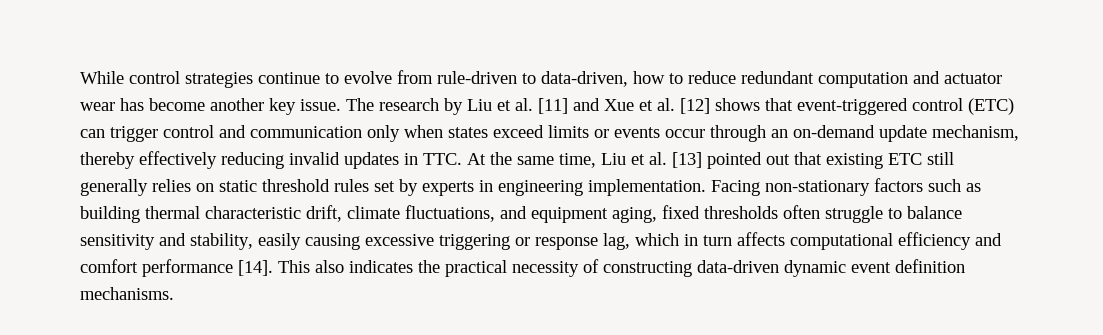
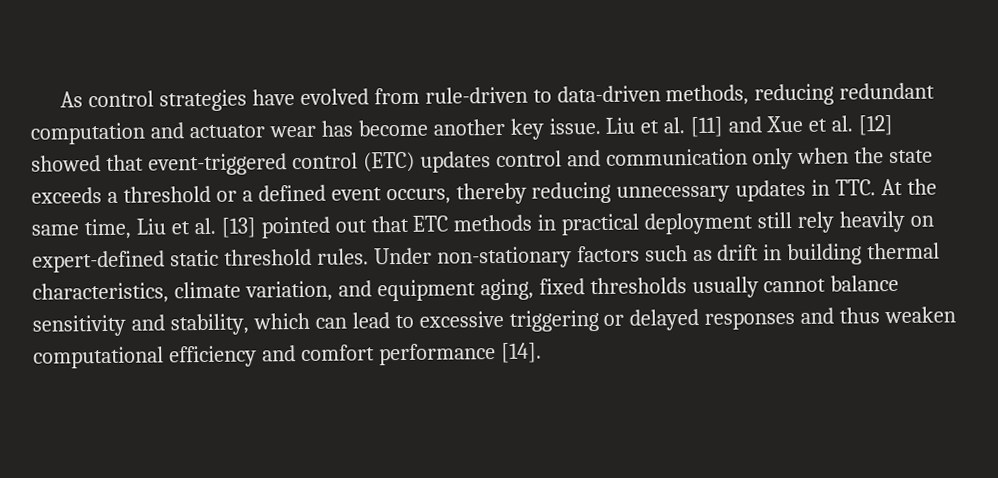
- While control strategies continue to evolve from rule-driven to data-driven, how to reduce redundant computation and actuator wear has become another key issue.
+ As control strategies have evolved from rule-driven to data-driven methods, reducing redundant computation and actuator wear has become another key issue.
- The research by Liu et al. [11] and Xue et al. [12] shows that event-triggered control (ETC) can trigger control and communication only when states exceed limits or events occur through an on-demand update mechanism, thereby effectively reducing invalid updates in TTC. At the same time, Liu et al. [13] pointed out that existing ETC still generally relies on static threshold rules set by experts in engineering implementation. Facing non-stationary factors such as building thermal characteristic drift, climate fluctuations, and equipment aging, fixed thresholds often struggle to balance sensitivity and stability, easily causing excessive triggering or response lag, which in turn affects computational efficiency and comfort performance [14]. This also indicates the practical necessity of constructing data-driven dynamic event definition mechanisms.
+ Liu et al. [11] and Xue et al. [12] showed that event-triggered control (ETC) updates control and communication only when the state exceeds a threshold or a defined event occurs, thereby reducing unnecessary updates in TTC. At the same time, Liu et al. [13] pointed out that ETC methods in practical deployment still rely heavily on expert-defined static threshold rules. Under non-stationary factors such as drift in building thermal characteristics, climate variation, and equipment aging, fixed thresholds usually cannot balance sensitivity and stability, which can lead to excessive triggering or delayed responses and thus weaken computational efficiency and comfort performance [14].

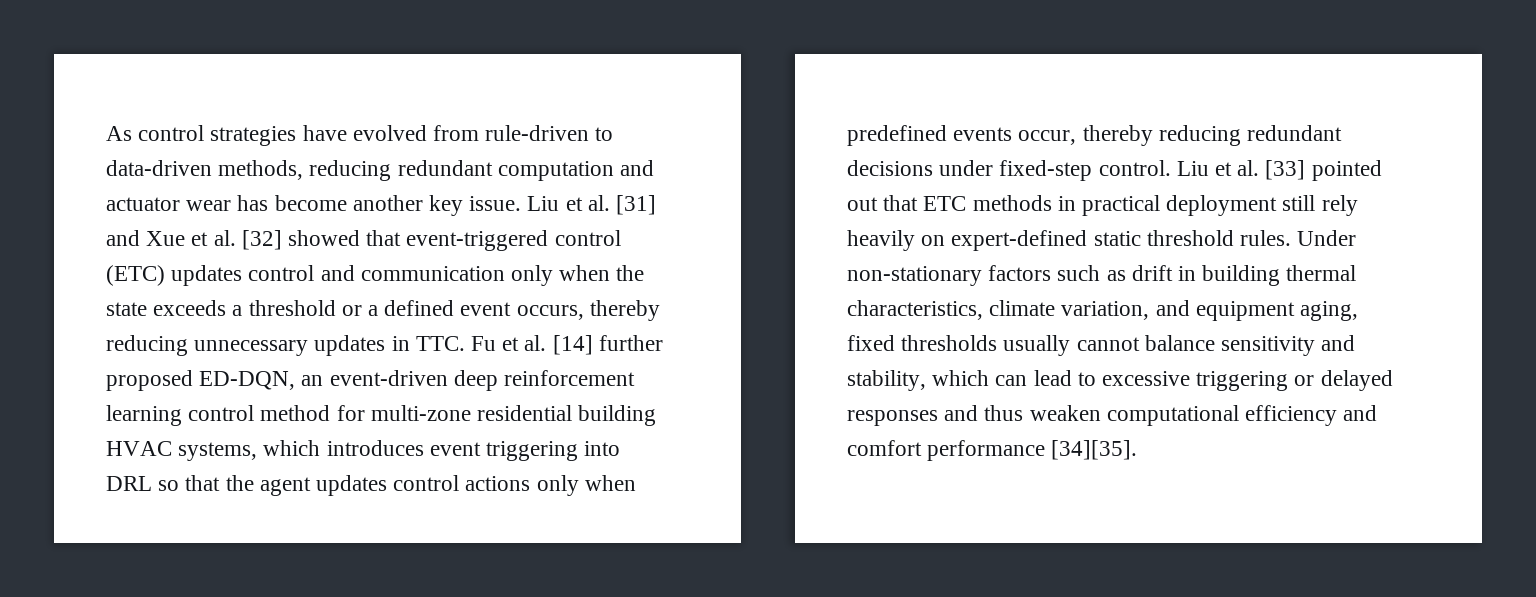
- Liu et al. [11] and Xue et al. [12] showed that event-triggered control (ETC) updates control and communication only when the state exceeds a threshold or a defined event occurs, thereby reducing unnecessary updates in TTC. At the same time, Liu et al. [13] pointed out that ETC methods in practical deployment still rely heavily on expert-defined static threshold rules.
+ Liu et al. [31] and Xue et al. [32] showed that event-triggered control (ETC) updates control and communication only when the state exceeds a threshold or a defined event occurs, thereby reducing unnecessary updates in TTC. Fu et al. [14] further proposed ED-DQN, an event-driven deep reinforcement learning control method for multi-zone residential building HVAC systems, which introduces event triggering into DRL so that the agent updates control actions only when predefined events occur, thereby reducing redundant decisions under fixed-step control. Liu et al. [33] pointed out that ETC methods in practical deployment still rely heavily on expert-defined static threshold rules.
- Under non-stationary factors such as drift in building thermal characteristics, climate variation, and equipment aging, fixed thresholds usually cannot balance sensitivity and stability, which can lead to excessive triggering or delayed responses and thus weaken computational efficiency and comfort performance [14].
+ Under non-stationary factors such as drift in building thermal characteristics, climate variation, and equipment aging, fixed thresholds usually cannot balance sensitivity and stability, which can lead to excessive triggering or delayed responses and thus weaken computational efficiency and comfort performance [34][35].

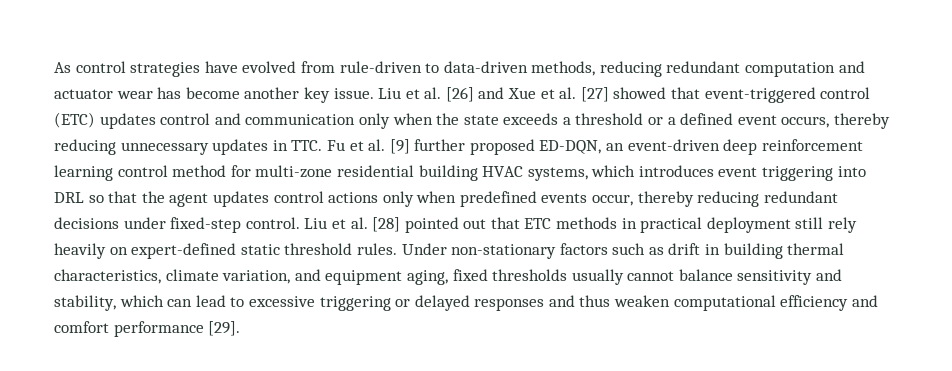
- Liu et al. [31] and Xue et al. [32] showed that event-triggered control (ETC) updates control and communication only when the state exceeds a threshold or a defined event occurs, thereby reducing unnecessary updates in TTC. Fu et al. [14] further proposed ED-DQN, an event-driven deep reinforcement learning control method for multi-zone residential building HVAC systems, which introduces event triggering into DRL so that the agent updates control actions only when predefined events occur, thereby reducing redundant decisions under fixed-step control.
+ Liu et al. [26] and Xue et al. [27] showed that event-triggered control (ETC) updates control and communication only when the state exceeds a threshold or a defined event occurs, thereby reducing unnecessary updates in TTC. Fu et al. [9] further proposed ED-DQN, an event-driven deep reinforcement learning control method for multi-zone residential building HVAC systems, which introduces event triggering into DRL so that the agent updates control actions only when predefined events occur, thereby reducing redundant decisions under fixed-step control.
- Liu et al. [33] pointed out that ETC methods in practical deployment still rely heavily on expert-defined static threshold rules.
+ Liu et al. [28] pointed out that ETC methods in practical deployment still rely heavily on expert-defined static threshold rules.
- Under non-stationary factors such as drift in building thermal characteristics, climate variation, and equipment aging, fixed thresholds usually cannot balance sensitivity and stability, which can lead to excessive triggering or delayed responses and thus weaken computational efficiency and comfort performance [34][35].
+ Under non-stationary factors such as drift in building thermal characteristics, climate variation, and equipment aging, fixed thresholds usually cannot balance sensitivity and stability, which can lead to excessive triggering or delayed responses and thus weaken computational efficiency and comfort performance [29].

